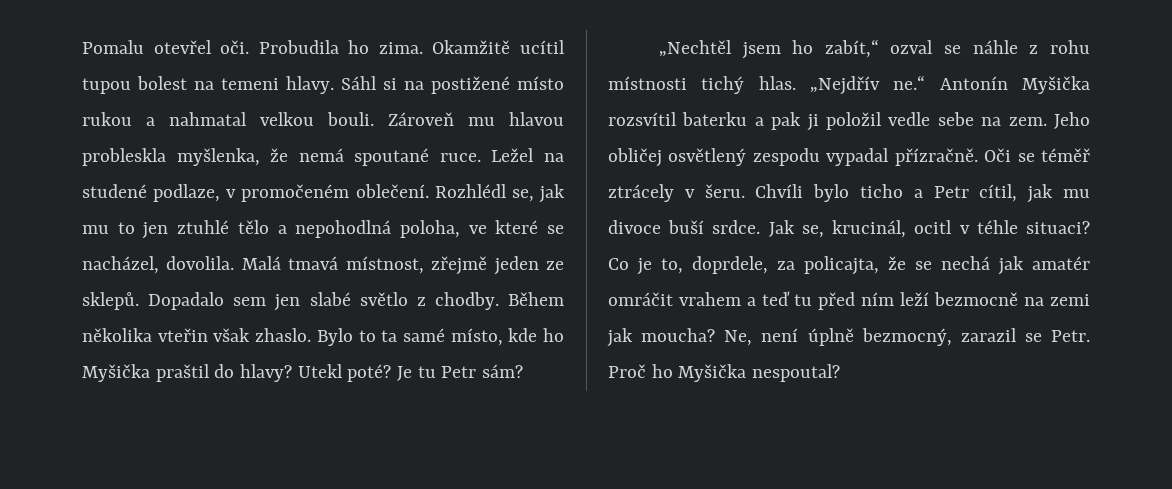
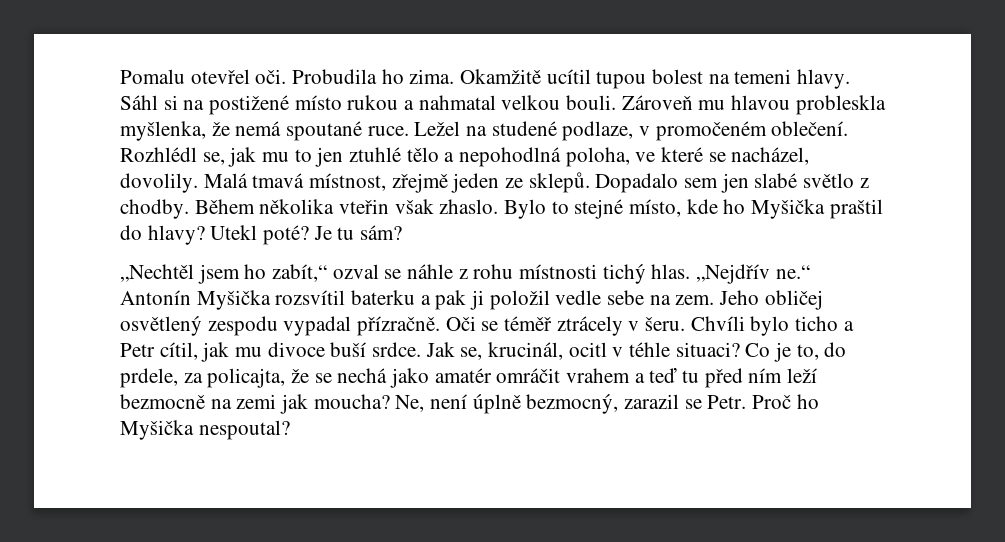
- Rozhlédl se, jak mu to jen ztuhlé tělo a nepohodlná poloha, ve které se nacházel, dovolila.
+ Rozhlédl se, jak mu to jen ztuhlé tělo a nepohodlná poloha, ve které se nacházel, dovolily.
- Bylo to ta samé místo, kde ho Myšička praštil do hlavy?
+ Bylo to stejné místo, kde ho Myšička praštil do hlavy?
- Je tu Petr sám?
+ Je tu sám?
- Co je to, doprdele, za policajta, že se nechá jak amatér omráčit vrahem a teď tu před ním leží bezmocně na zemi jak moucha?
+ Co je to, do prdele, za policajta, že se nechá jako amatér omráčit vrahem a teď tu před ním leží bezmocně na zemi jak moucha?

